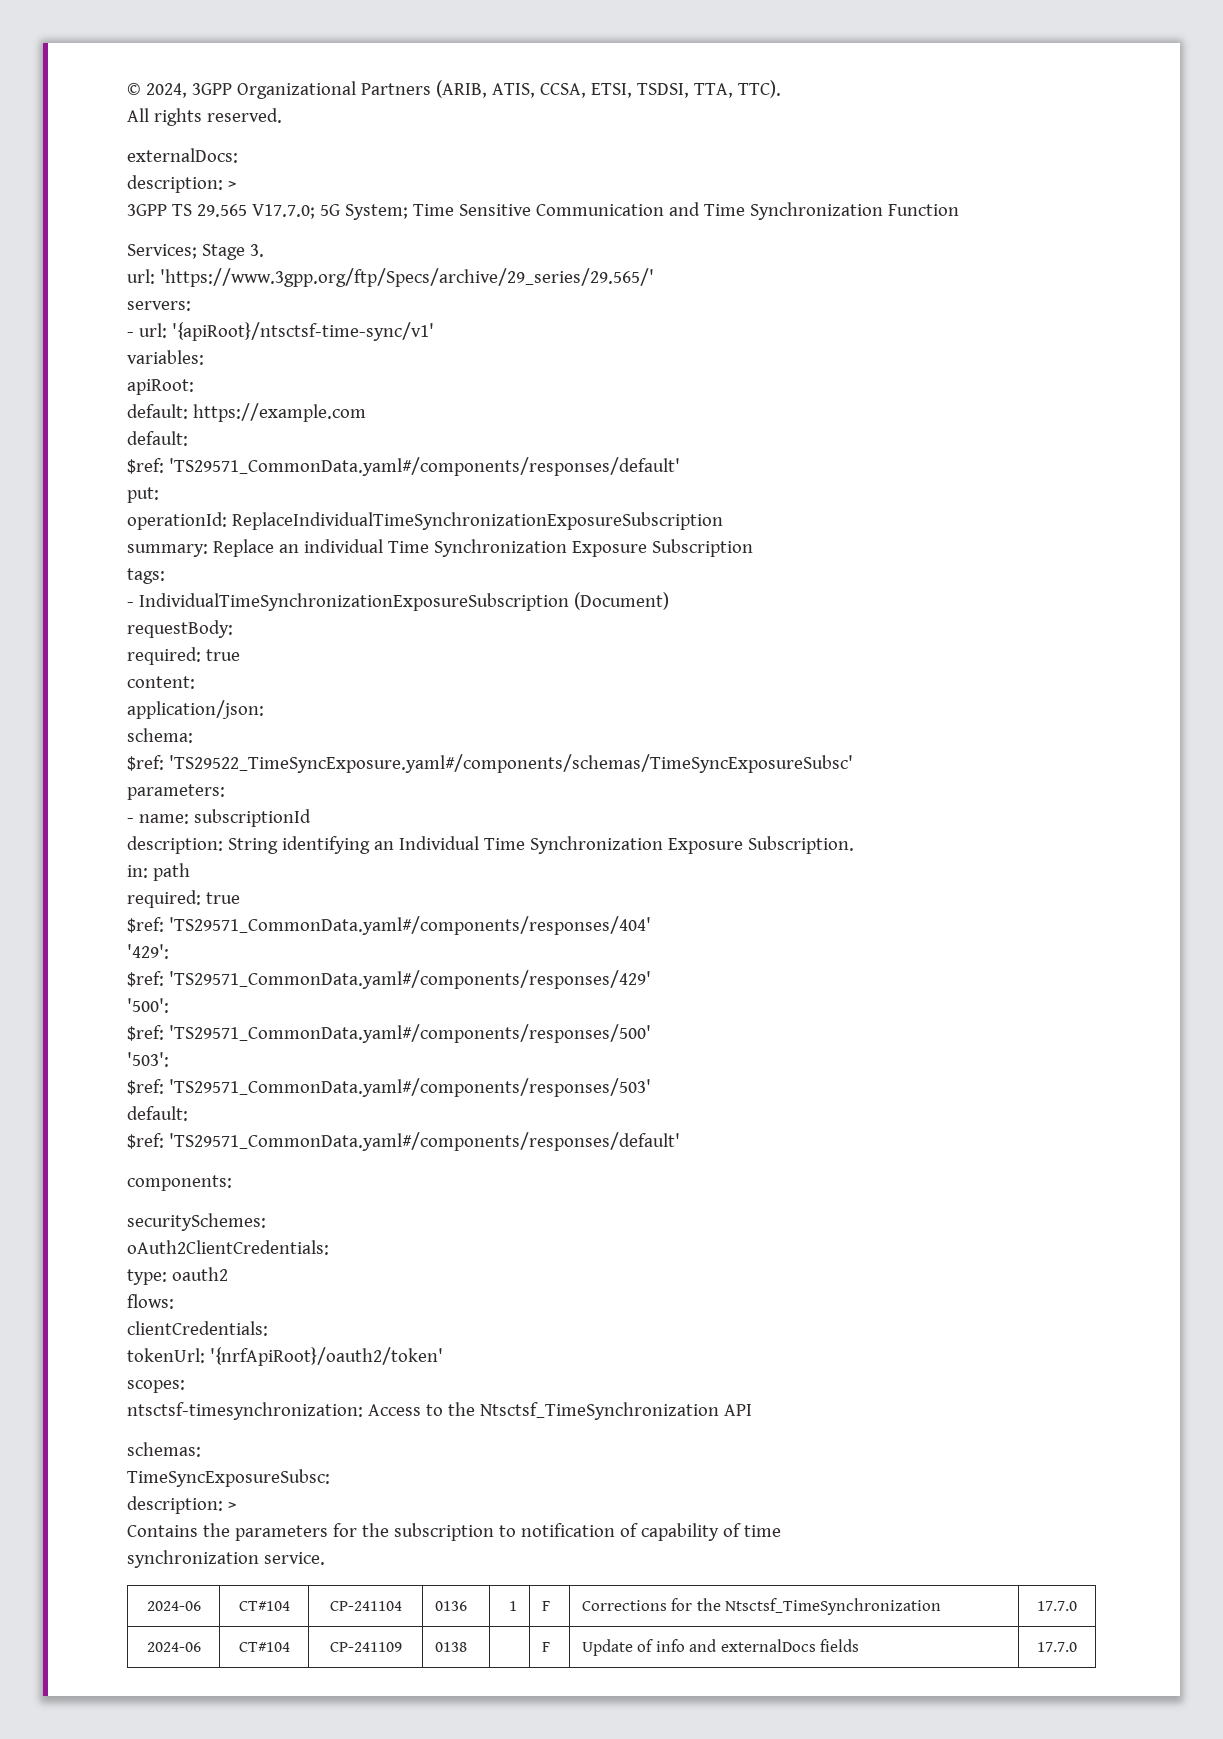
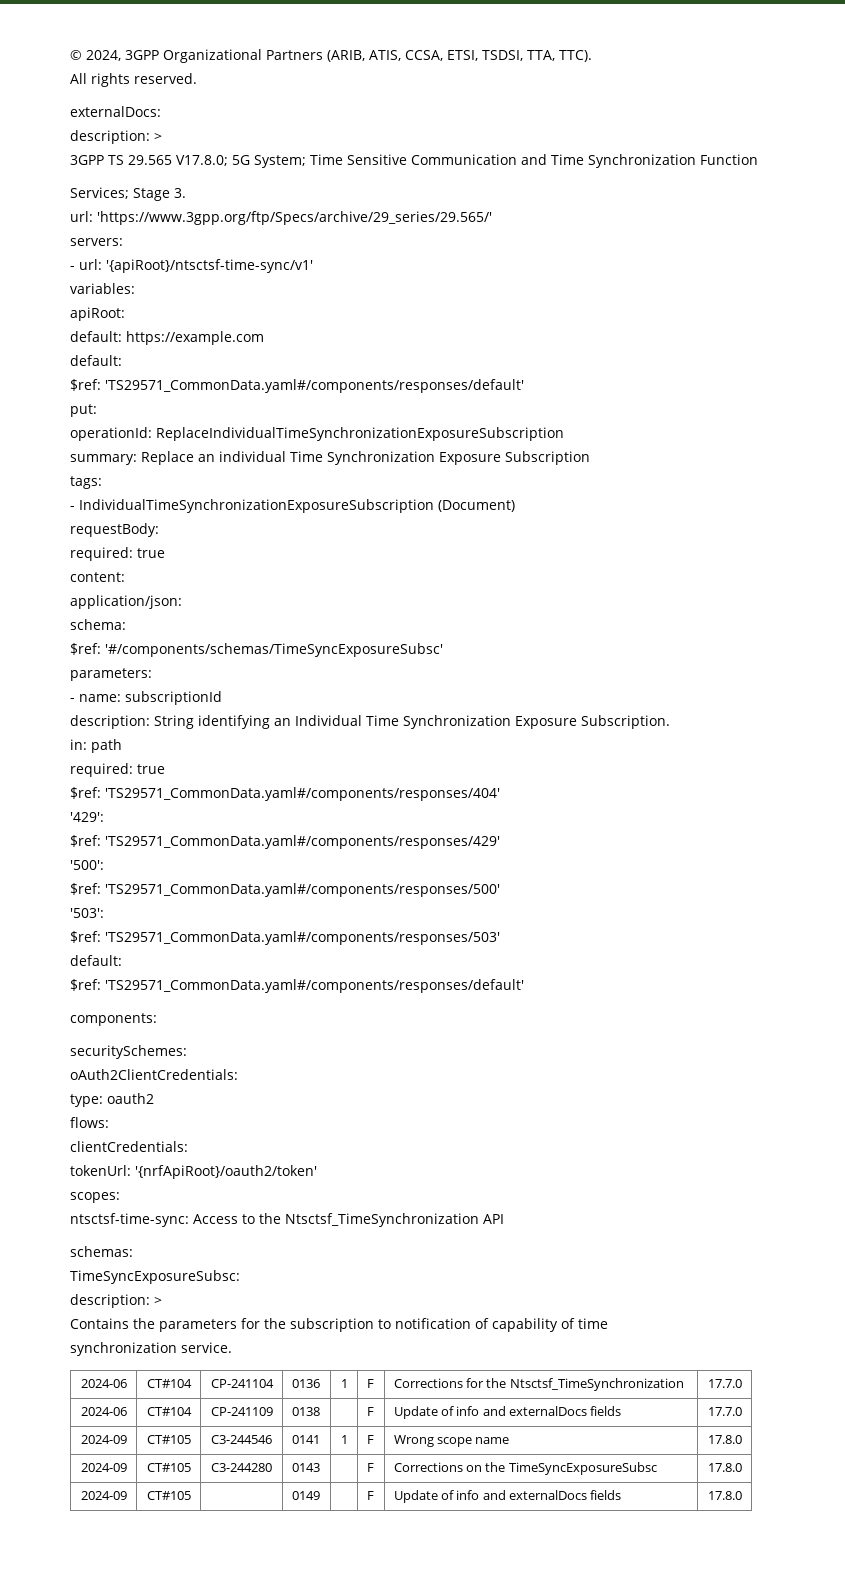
- 3GPP TS 29.565 V17.7.0; 5G System; Time Sensitive Communication and Time Synchronization Function
+ 3GPP TS 29.565 V17.8.0; 5G System; Time Sensitive Communication and Time Synchronization Function
- $ref: 'TS29522_TimeSyncExposure.yaml#/components/schemas/TimeSyncExposureSubsc'
+ $ref: '#/components/schemas/TimeSyncExposureSubsc'
- ntsctsf-timesynchronization: Access to the Ntsctsf_TimeSynchronization API
+ ntsctsf-time-sync: Access to the Ntsctsf_TimeSynchronization API
+ 2024-09 | CT#105 | C3-244546 | 0141 | 1 | F | Wrong scope name | 17.8.0
+ 2024-09 | CT#105 | C3-244280 | 0143 | | F | Corrections on the TimeSyncExposureSubsc | 17.8.0
+ 2024-09 | CT#105 | | 0149 | | F | Update of info and externalDocs fields | 17.8.0

